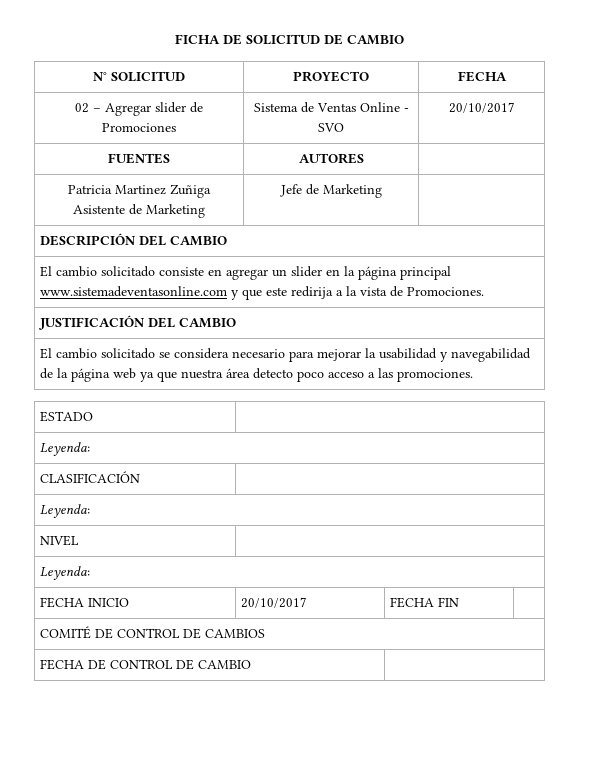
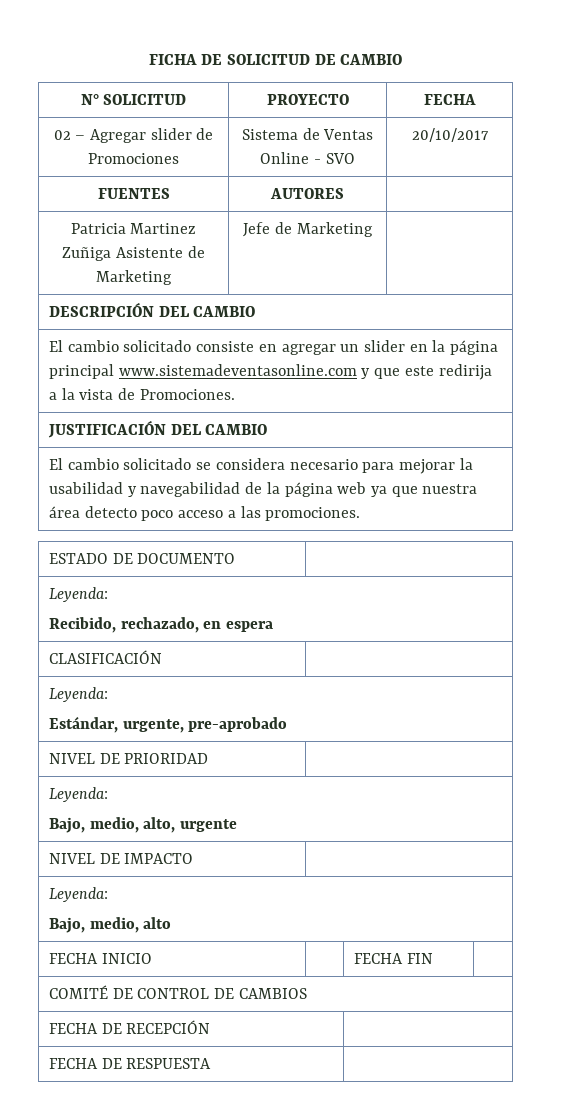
- ESTADO |
+ ESTADO DE DOCUMENTO |
  Leyenda:
+ Recibido, rechazado, en espera
  CLASIFICACIÓN |
  Leyenda:
- NIVEL |
+ Estándar, urgente, pre-aprobado
+ NIVEL DE PRIORIDAD |
  Leyenda:
+ Bajo, medio, alto, urgente
+ NIVEL DE IMPACTO |
+ Leyenda:
+ Bajo, medio, alto
- FECHA INICIO | 20/10/2017 | FECHA FIN |
+ FECHA INICIO | | FECHA FIN |
- FECHA DE CONTROL DE CAMBIO |
+ FECHA DE RECEPCIÓN |
+ FECHA DE RESPUESTA |

